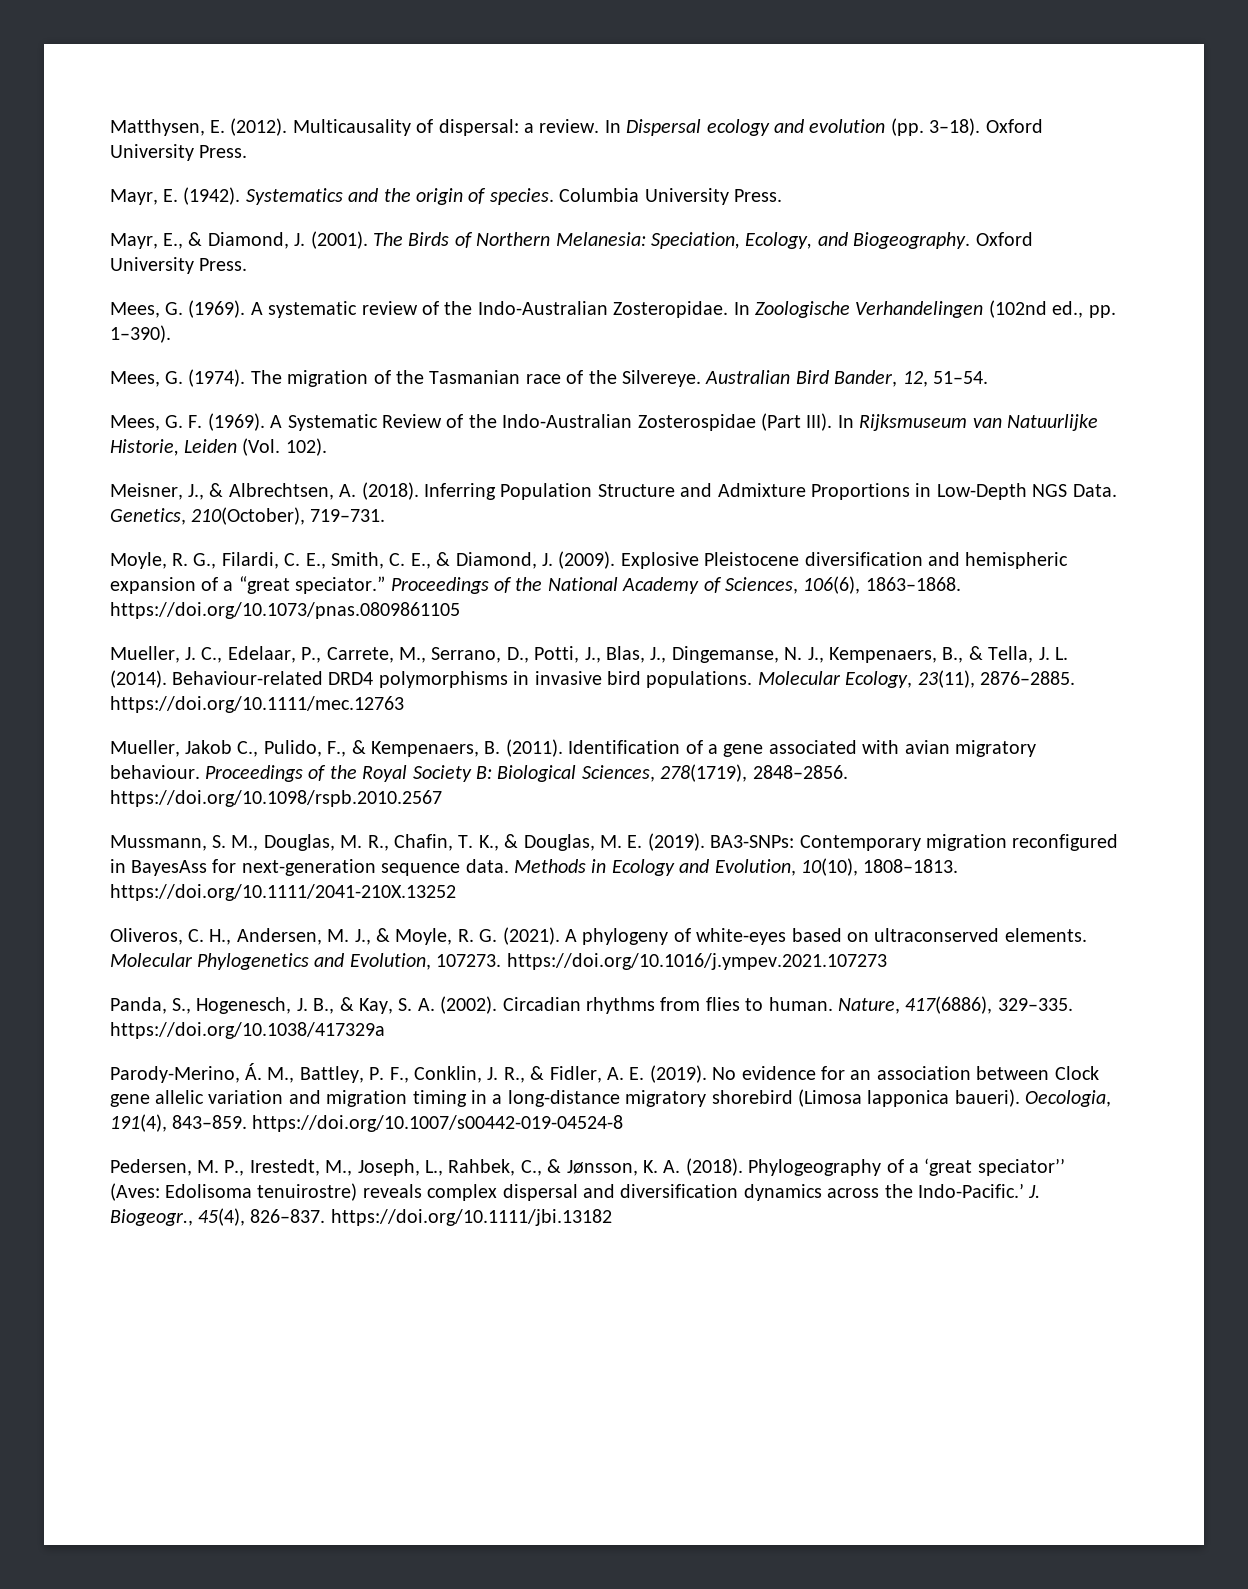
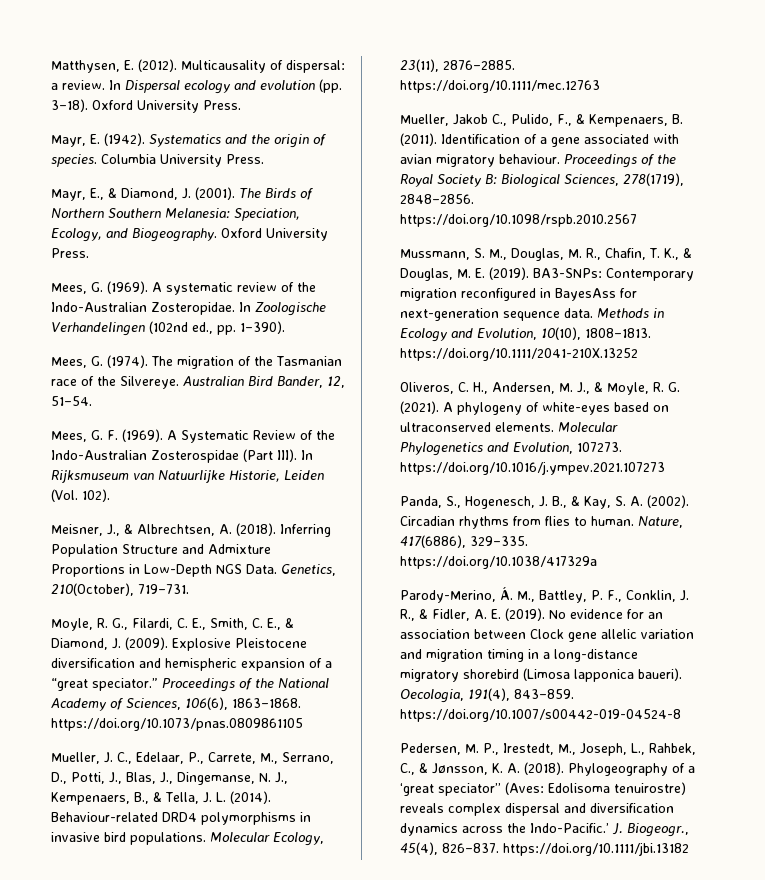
- The Birds of Northern Melanesia: Speciation, Ecology, and Biogeography.
+ The Birds of Northern Southern Melanesia: Speciation, Ecology, and Biogeography.

